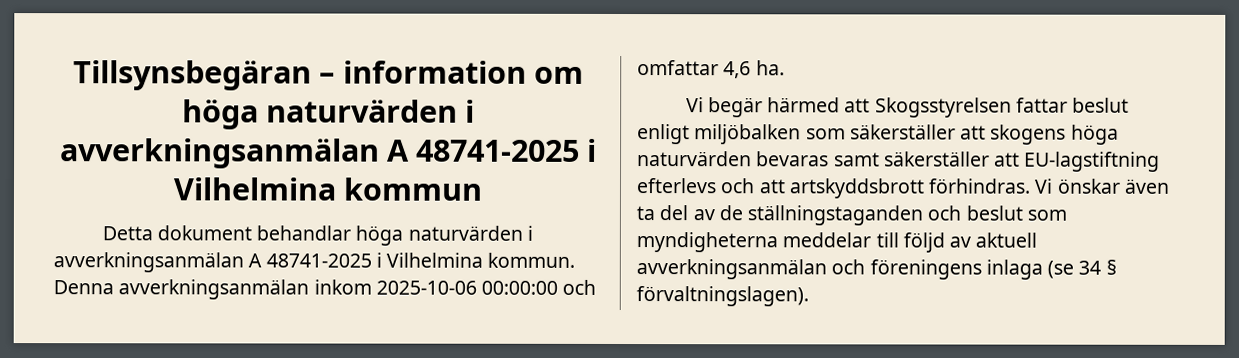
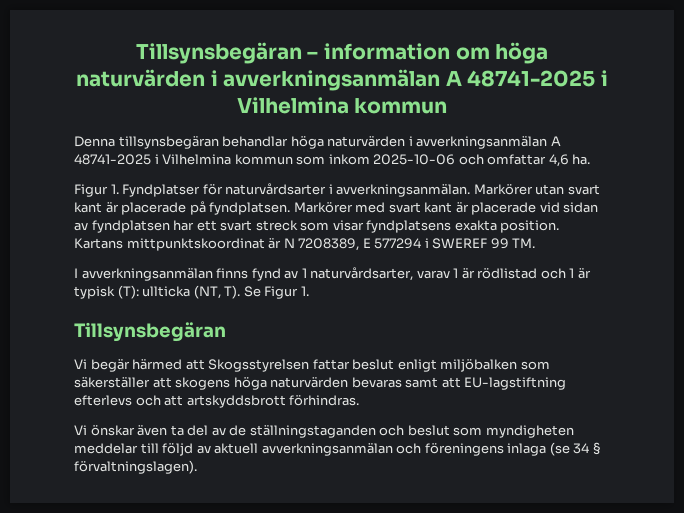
- Detta dokument behandlar höga naturvärden i avverkningsanmälan A 48741-2025 i Vilhelmina kommun. Denna avverkningsanmälan inkom 2025-10-06 00:00:00 och omfattar 4,6 ha.
+ Denna tillsynsbegäran behandlar höga naturvärden i avverkningsanmälan A 48741-2025 i Vilhelmina kommun som inkom 2025-10-06 och omfattar 4,6 ha.
+ Figur 1. Fyndplatser för naturvårdsarter i avverkningsanmälan. Markörer utan svart kant är placerade på fyndplatsen. Markörer med svart kant är placerade vid sidan av fyndplatsen har ett svart streck som visar fyndplatsens exakta position. Kartans mittpunktskoordinat är N 7208389, E 577294 i SWEREF 99 TM.
+ I avverkningsanmälan finns fynd av 1 naturvårdsarter, varav 1 är rödlistad och 1 är typisk (T): ullticka (NT, T). Se Figur 1.
+ Tillsynsbegäran
- Vi begär härmed att Skogsstyrelsen fattar beslut enligt miljöbalken som säkerställer att skogens höga naturvärden bevaras samt säkerställer att EU-lagstiftning efterlevs och att artskyddsbrott förhindras. Vi önskar även ta del av de ställningstaganden och beslut som myndigheterna meddelar till följd av aktuell avverkningsanmälan och föreningens inlaga (se 34 § förvaltningslagen).
+ Vi begär härmed att Skogsstyrelsen fattar beslut enligt miljöbalken som säkerställer att skogens höga naturvärden bevaras samt att EU-lagstiftning efterlevs och att artskyddsbrott förhindras.
+ Vi önskar även ta del av de ställningstaganden och beslut som myndigheten meddelar till följd av aktuell avverkningsanmälan och föreningens inlaga (se 34 § förvaltningslagen).

